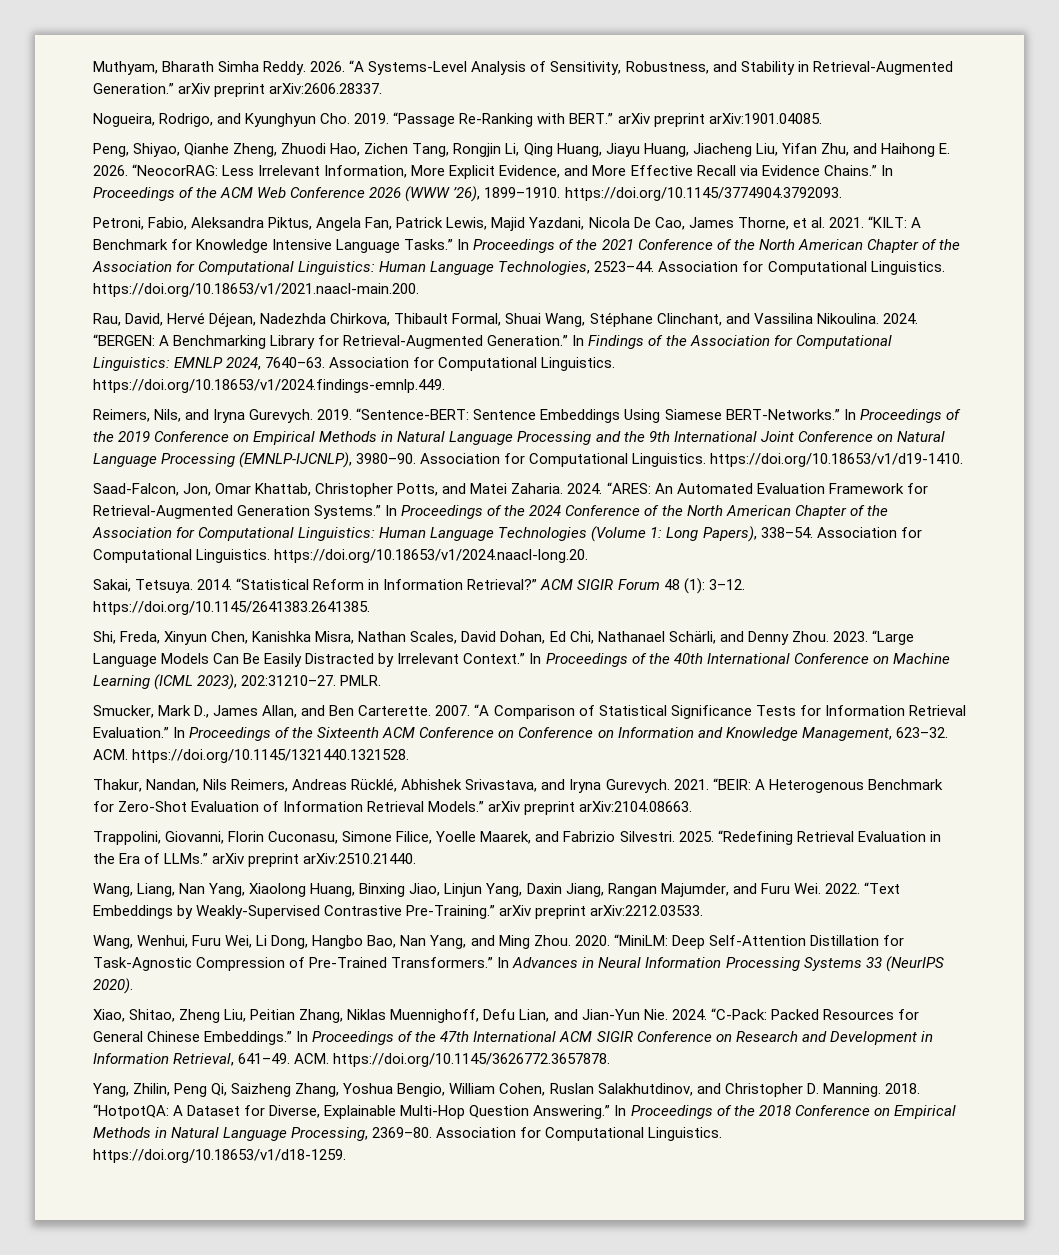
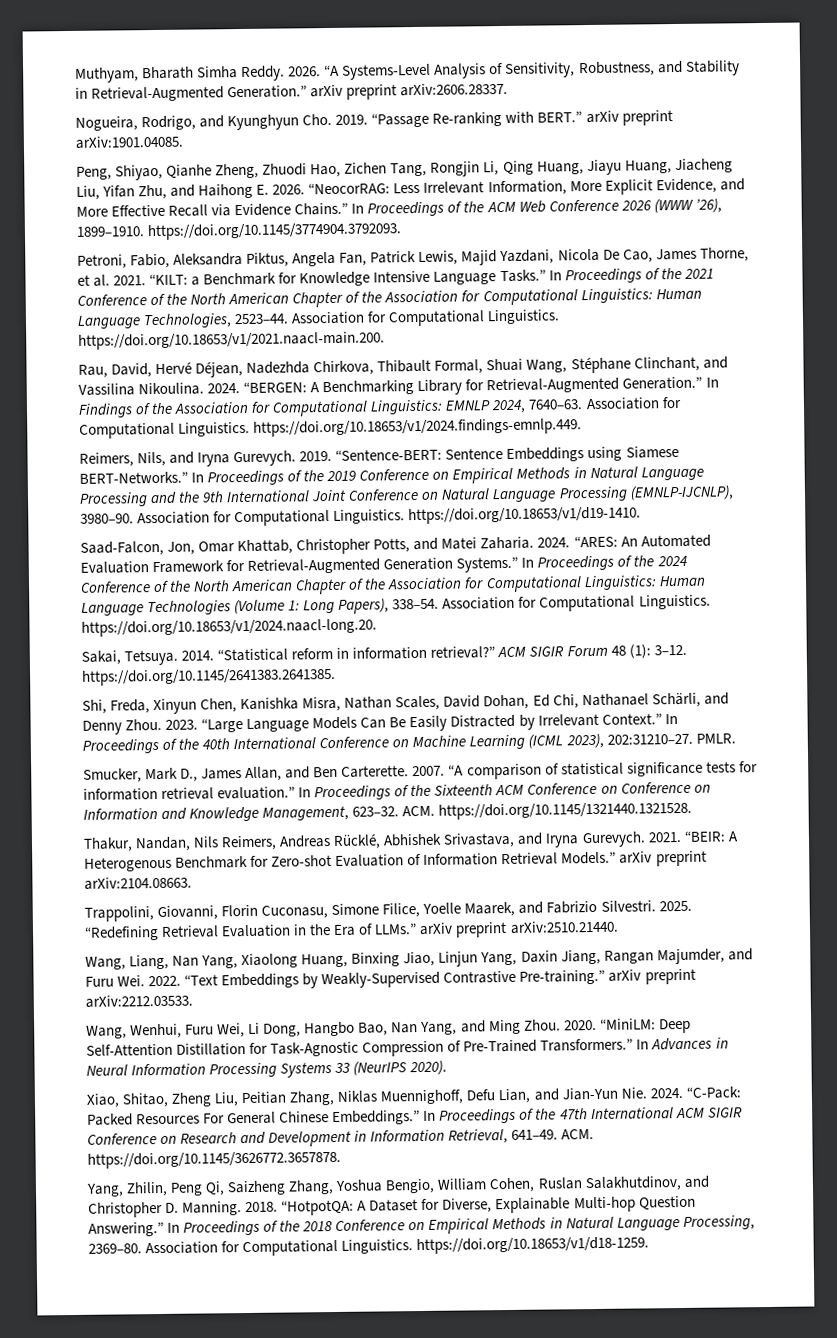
- “Passage Re-Ranking with BERT.” arXiv preprint arXiv:1901.04085.
+ “Passage Re-ranking with BERT.” arXiv preprint arXiv:1901.04085.
- “KILT: A Benchmark for Knowledge Intensive Language Tasks.”
+ “KILT: a Benchmark for Knowledge Intensive Language Tasks.”
- “Sentence-BERT: Sentence Embeddings Using Siamese BERT-Networks.”
+ “Sentence-BERT: Sentence Embeddings using Siamese BERT-Networks.”
- “Statistical Reform in Information Retrieval?”
+ “Statistical reform in information retrieval?”
- “A Comparison of Statistical Significance Tests for Information Retrieval Evaluation.”
+ “A comparison of statistical significance tests for information retrieval evaluation.”
- “BEIR: A Heterogenous Benchmark for Zero-Shot Evaluation of Information Retrieval Models.” arXiv preprint arXiv:2104.08663.
+ “BEIR: A Heterogenous Benchmark for Zero-shot Evaluation of Information Retrieval Models.” arXiv preprint arXiv:2104.08663.
- “Text Embeddings by Weakly-Supervised Contrastive Pre-Training.” arXiv preprint arXiv:2212.03533.
+ “Text Embeddings by Weakly-Supervised Contrastive Pre-training.” arXiv preprint arXiv:2212.03533.
- “C-Pack: Packed Resources for General Chinese Embeddings.”
+ “C-Pack: Packed Resources For General Chinese Embeddings.”
- “HotpotQA: A Dataset for Diverse, Explainable Multi-Hop Question Answering.”
+ “HotpotQA: A Dataset for Diverse, Explainable Multi-hop Question Answering.”

